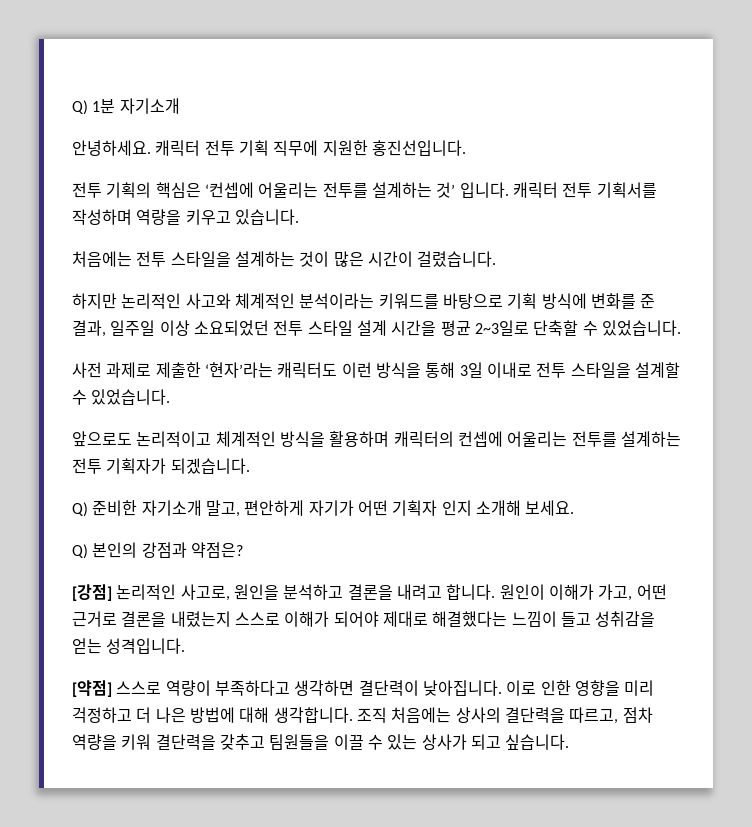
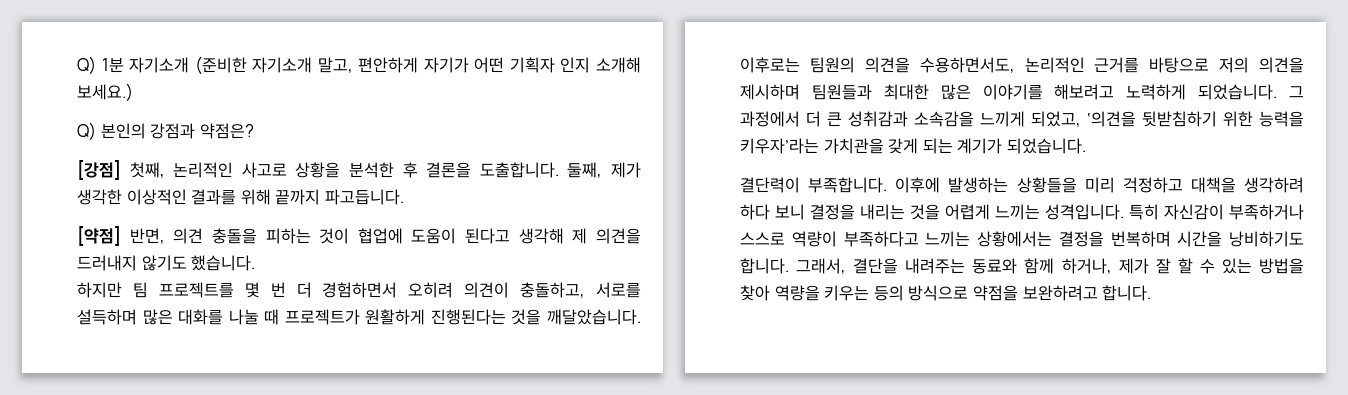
- Q) 1분 자기소개
- 안녕하세요. 캐릭터 전투 기획 직무에 지원한 홍진선입니다.
- 전투 기획의 핵심은 ‘컨셉에 어울리는 전투를 설계하는 것’ 입니다. 캐릭터 전투 기획서를 작성하며 역량을 키우고 있습니다.
- 처음에는 전투 스타일을 설계하는 것이 많은 시간이 걸렸습니다.
- 하지만 논리적인 사고와 체계적인 분석이라는 키워드를 바탕으로 기획 방식에 변화를 준 결과, 일주일 이상 소요되었던 전투 스타일 설계 시간을 평균 2~3일로 단축할 수 있었습니다.
- 사전 과제로 제출한 ‘현자’라는 캐릭터도 이런 방식을 통해 3일 이내로 전투 스타일을 설계할 수 있었습니다.
- 앞으로도 논리적이고 체계적인 방식을 활용하며 캐릭터의 컨셉에 어울리는 전투를 설계하는 전투 기획자가 되겠습니다.
- Q) 준비한 자기소개 말고, 편안하게 자기가 어떤 기획자 인지 소개해 보세요.
+ Q) 1분 자기소개 (준비한 자기소개 말고, 편안하게 자기가 어떤 기획자 인지 소개해 보세요.)
- [강점] 논리적인 사고로, 원인을 분석하고 결론을 내려고 합니다. 원인이 이해가 가고, 어떤 근거로 결론을 내렸는지 스스로 이해가 되어야 제대로 해결했다는 느낌이 들고 성취감을 얻는 성격입니다.
- [약점] 스스로 역량이 부족하다고 생각하면 결단력이 낮아집니다. 이로 인한 영향을 미리 걱정하고 더 나은 방법에 대해 생각합니다. 조직 처음에는 상사의 결단력을 따르고, 점차 역량을 키워 결단력을 갖추고 팀원들을 이끌 수 있는 상사가 되고 싶습니다.
+ [강점] 첫째, 논리적인 사고로 상황을 분석한 후 결론을 도출합니다. 둘째, 제가 생각한 이상적인 결과를 위해 끝까지 파고듭니다.
+ [약점] 반면, 의견 충돌을 피하는 것이 협업에 도움이 된다고 생각해 제 의견을 드러내지 않기도 했습니다.
+ 하지만 팀 프로젝트를 몇 번 더 경험하면서 오히려 의견이 충돌하고, 서로를 설득하며 많은 대화를 나눌 때 프로젝트가 원활하게 진행된다는 것을 깨달았습니다. 이후로는 팀원의 의견을 수용하면서도, 논리적인 근거를 바탕으로 저의 의견을 제시하며 팀원들과 최대한 많은 이야기를 해보려고 노력하게 되었습니다. 그 과정에서 더 큰 성취감과 소속감을 느끼게 되었고, ‘의견을 뒷받침하기 위한 능력을 키우자’라는 가치관을 갖게 되는 계기가 되었습니다.
+ 결단력이 부족합니다. 이후에 발생하는 상황들을 미리 걱정하고 대책을 생각하려 하다 보니 결정을 내리는 것을 어렵게 느끼는 성격입니다. 특히 자신감이 부족하거나 스스로 역량이 부족하다고 느끼는 상황에서는 결정을 번복하며 시간을 낭비하기도 합니다. 그래서, 결단을 내려주는 동료와 함께 하거나, 제가 잘 할 수 있는 방법을 찾아 역량을 키우는 등의 방식으로 약점을 보완하려고 합니다.

